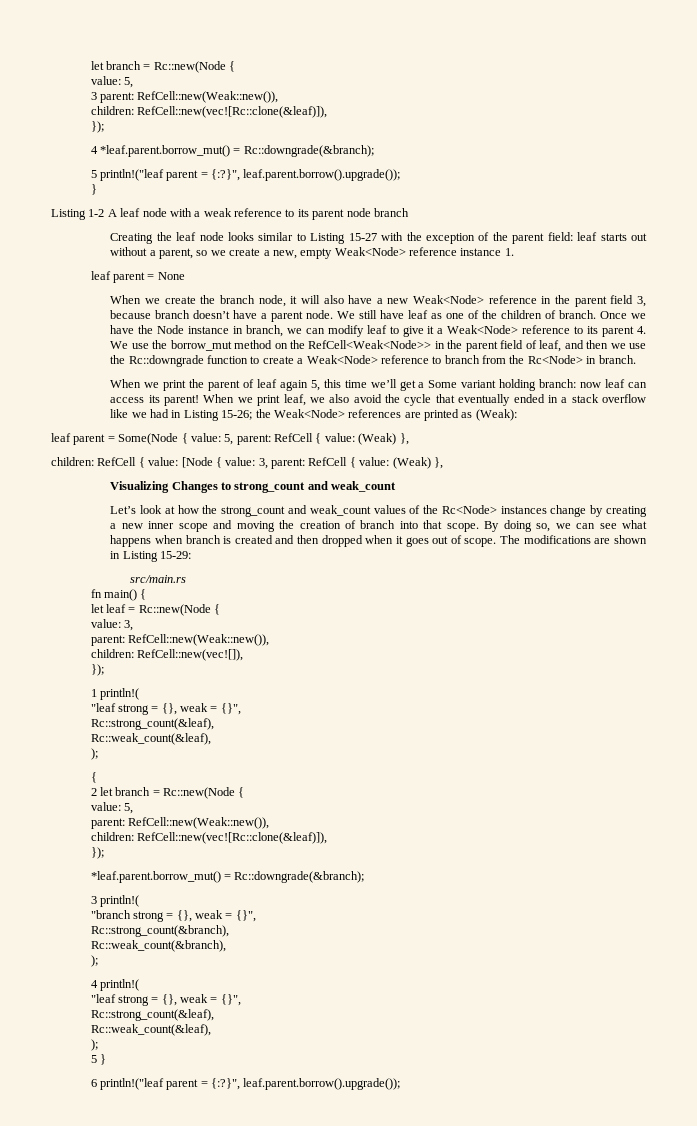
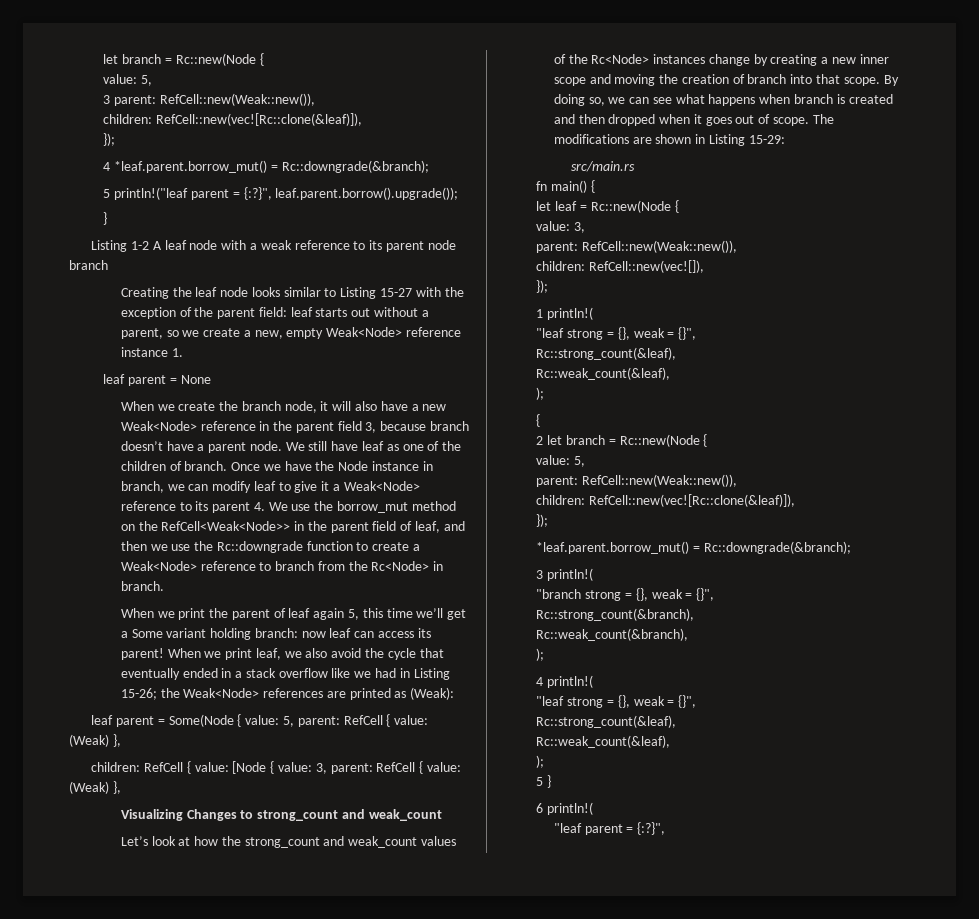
- 6 println!("leaf parent = {:?}", leaf.parent.borrow().upgrade());
+ 6 println!(
+ "leaf parent = {:?}",

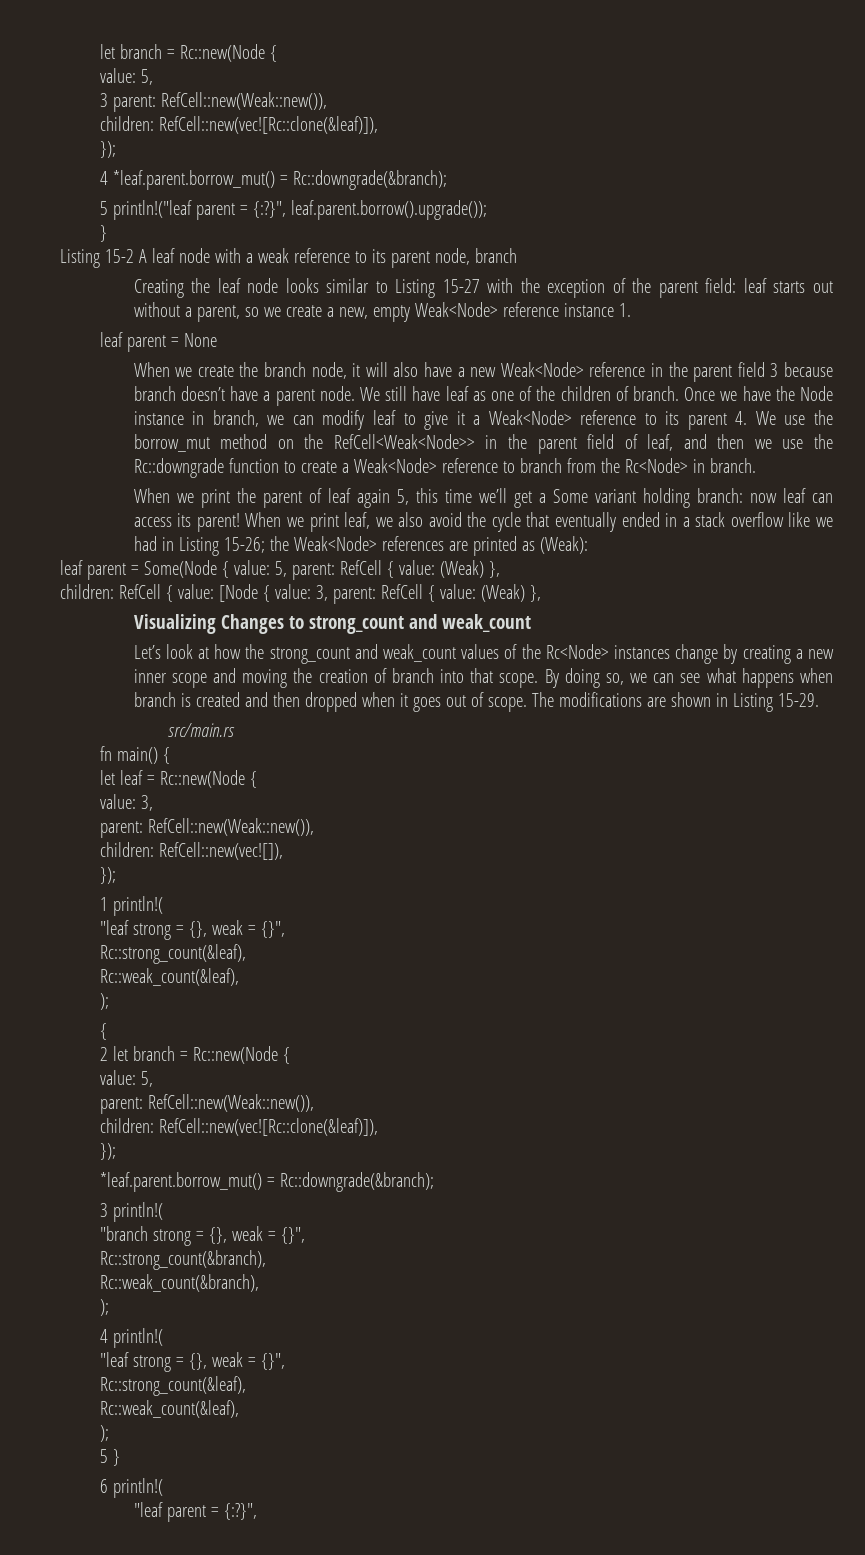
- Listing 1-2 A leaf node with a weak reference to its parent node branch
+ Listing 15-2 A leaf node with a weak reference to its parent node, branch
- When we create the branch node, it will also have a new Weak<Node> reference in the parent field 3, because branch doesn’t have a parent node.
+ When we create the branch node, it will also have a new Weak<Node> reference in the parent field 3 because branch doesn’t have a parent node.
- The modifications are shown in Listing 15-29:
+ The modifications are shown in Listing 15-29.

